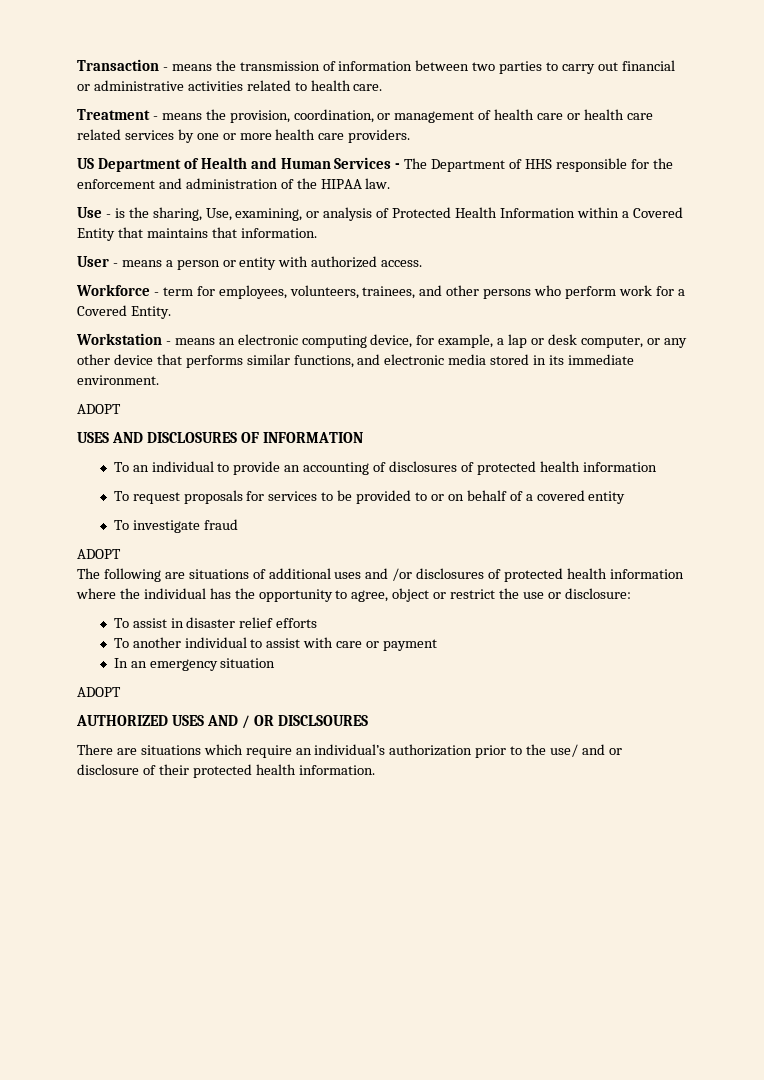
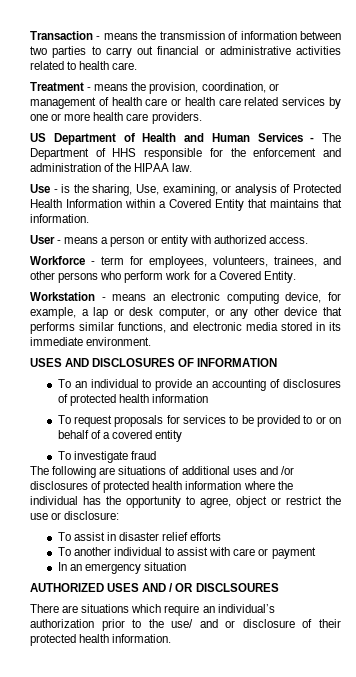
  Workstation - means an electronic computing device, for example, a lap or desk computer, or any other device that performs similar functions, and electronic media stored in its immediate environment.
- ADOPT
  To investigate fraud
- ADOPT
  In an emergency situation
- ADOPT

